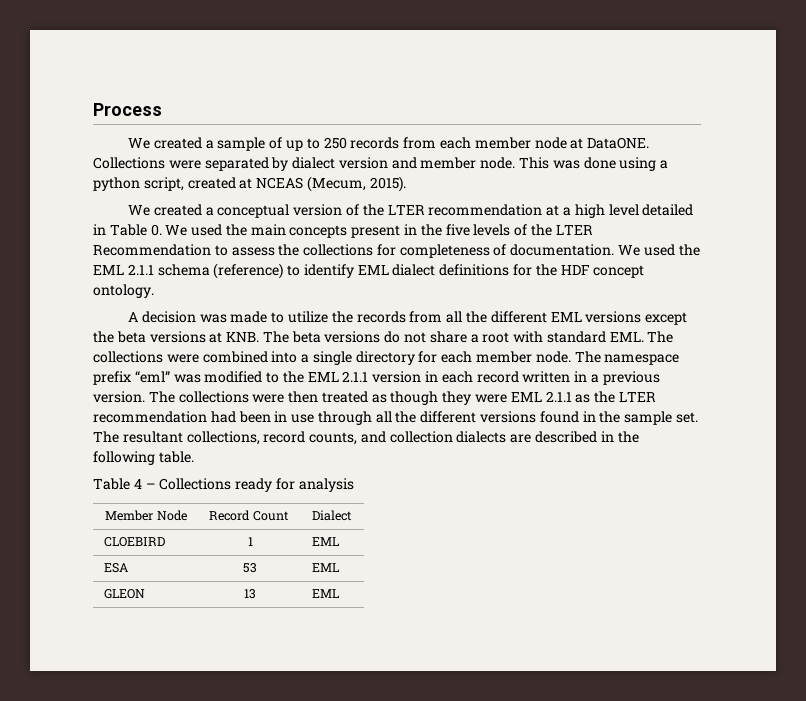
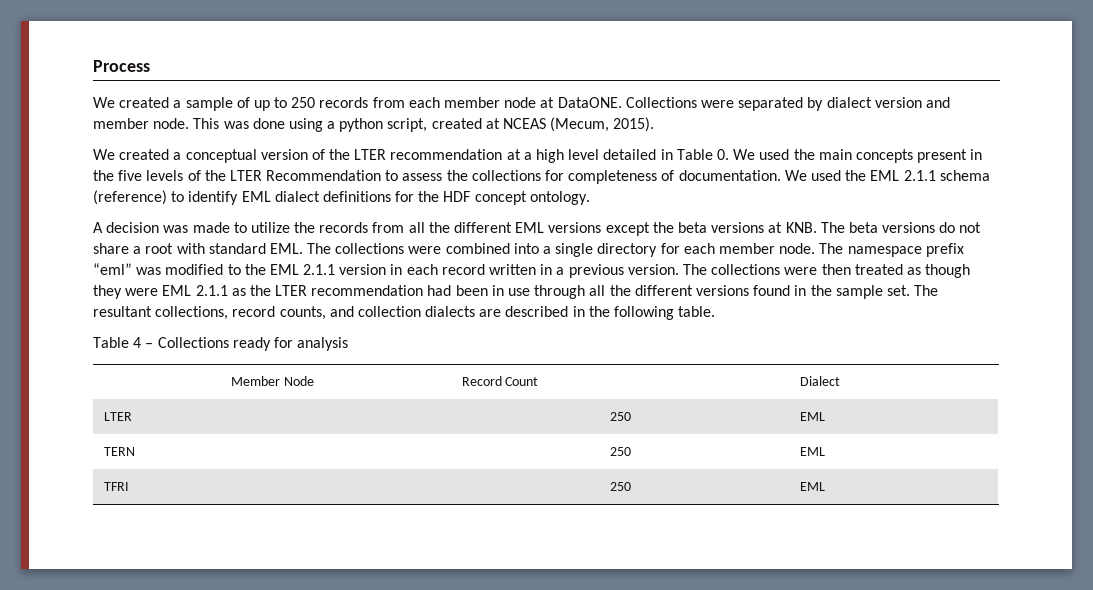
- CLOEBIRD | 1 | EML
- ESA | 53 | EML
- GLEON | 13 | EML
+ LTER | 250 | EML
+ TERN | 250 | EML
+ TFRI | 250 | EML

